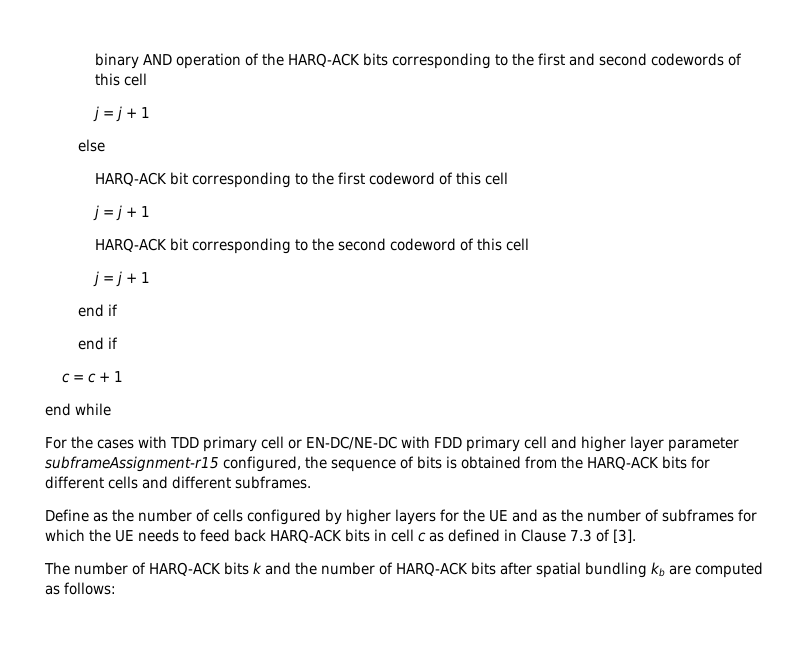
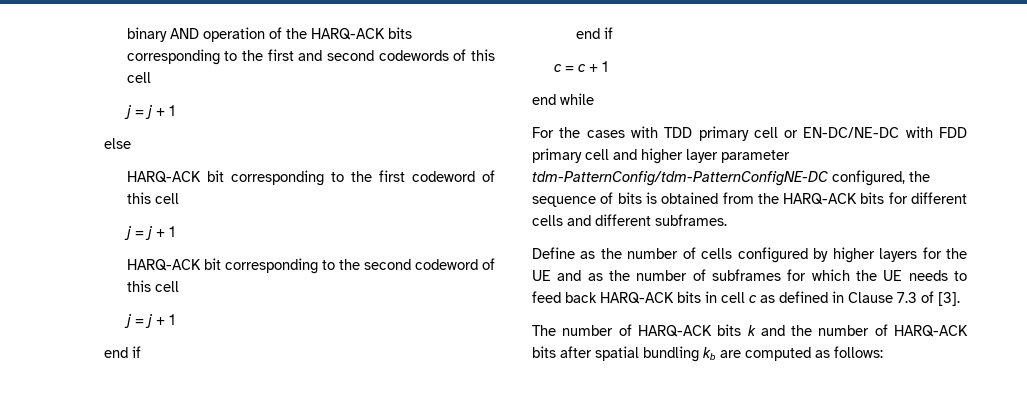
- For the cases with TDD primary cell or EN-DC/NE-DC with FDD primary cell and higher layer parameter subframeAssignment-r15 configured, the sequence of bits is obtained from the HARQ-ACK bits for different cells and different subframes.
+ For the cases with TDD primary cell or EN-DC/NE-DC with FDD primary cell and higher layer parameter tdm-PatternConfig/tdm-PatternConfigNE-DC configured, the sequence of bits is obtained from the HARQ-ACK bits for different cells and different subframes.

